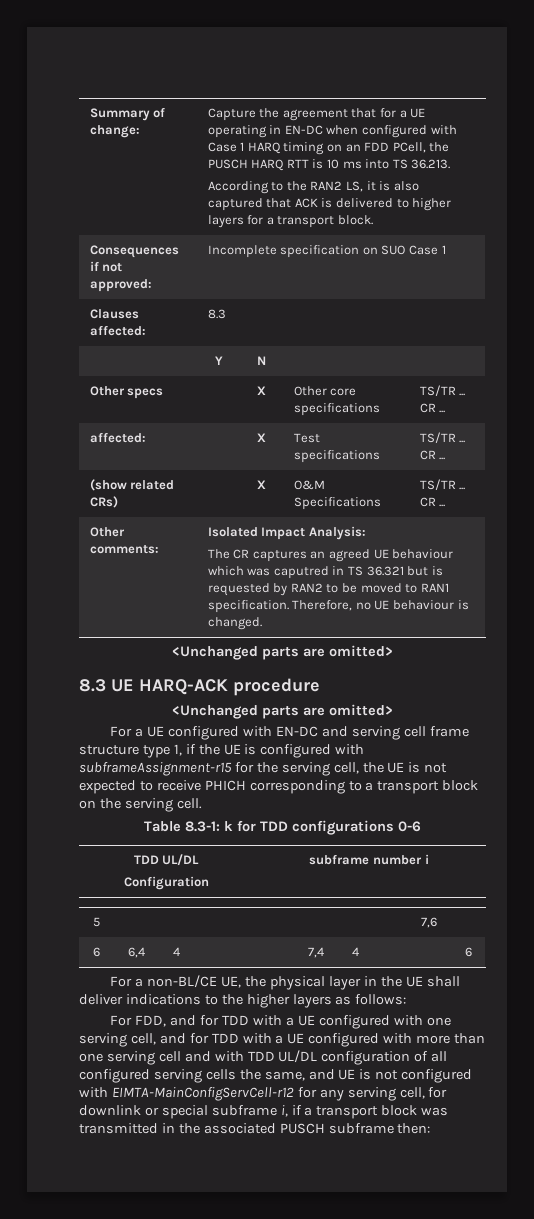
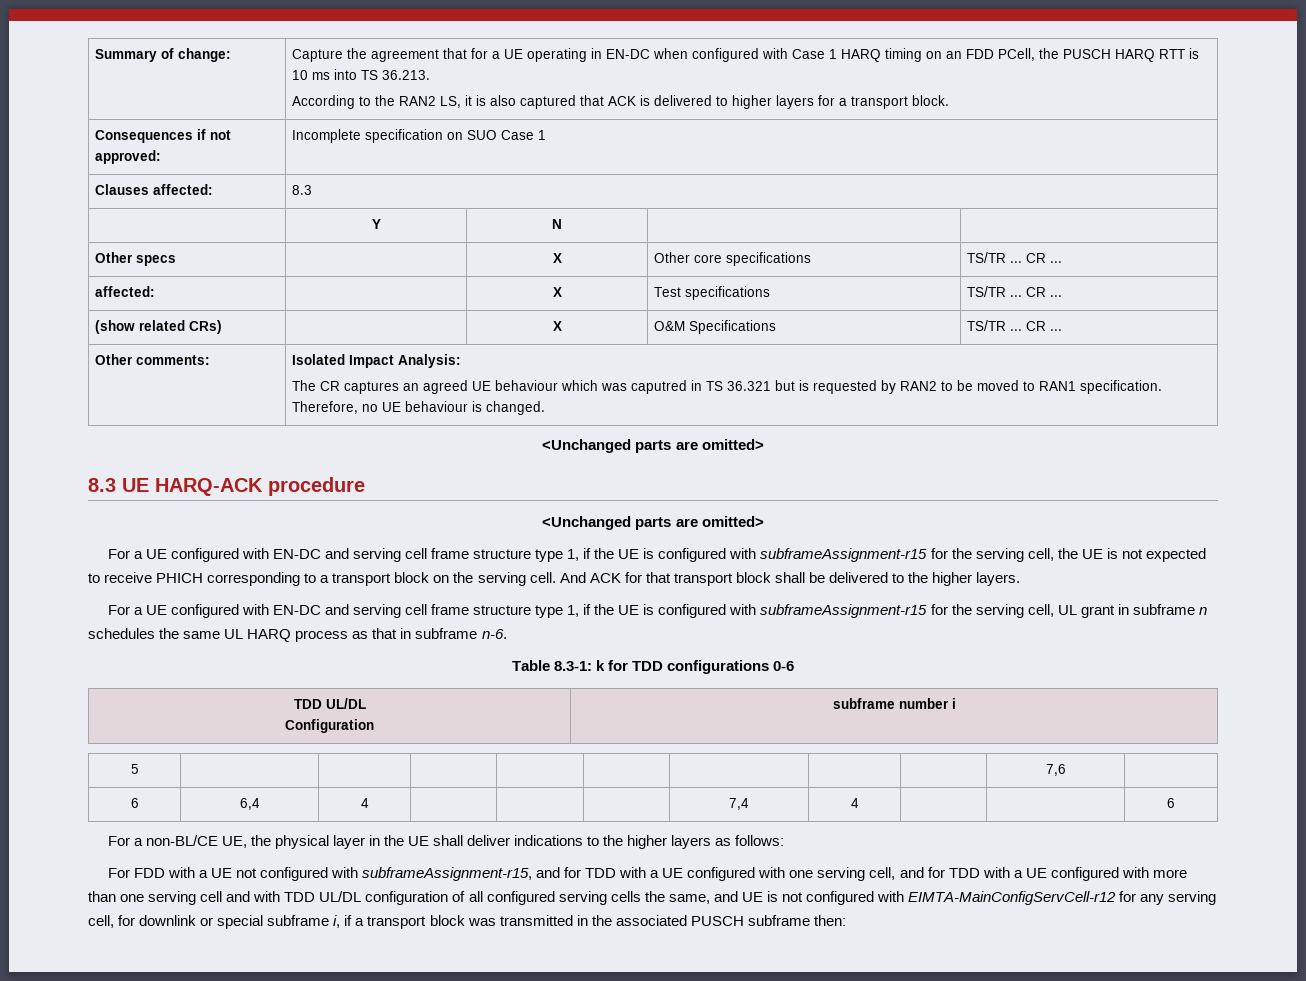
+ And ACK for that transport block shall be delivered to the higher layers.
+ For a UE configured with EN-DC and serving cell frame structure type 1, if the UE is configured with subframeAssignment-r15 for the serving cell, UL grant in subframe n schedules the same UL HARQ process as that in subframe n-6.
- For FDD, and for TDD with a UE configured with one serving cell, and for TDD with a UE configured with more than one serving cell and with TDD UL/DL configuration of all configured serving cells the same, and UE is not configured with EIMTA-MainConfigServCell-r12 for any serving cell, for downlink or special subframe i, if a transport block was transmitted in the associated PUSCH subframe then:
+ For FDD with a UE not configured with subframeAssignment-r15, and for TDD with a UE configured with one serving cell, and for TDD with a UE configured with more than one serving cell and with TDD UL/DL configuration of all configured serving cells the same, and UE is not configured with EIMTA-MainConfigServCell-r12 for any serving cell, for downlink or special subframe i, if a transport block was transmitted in the associated PUSCH subframe then:

